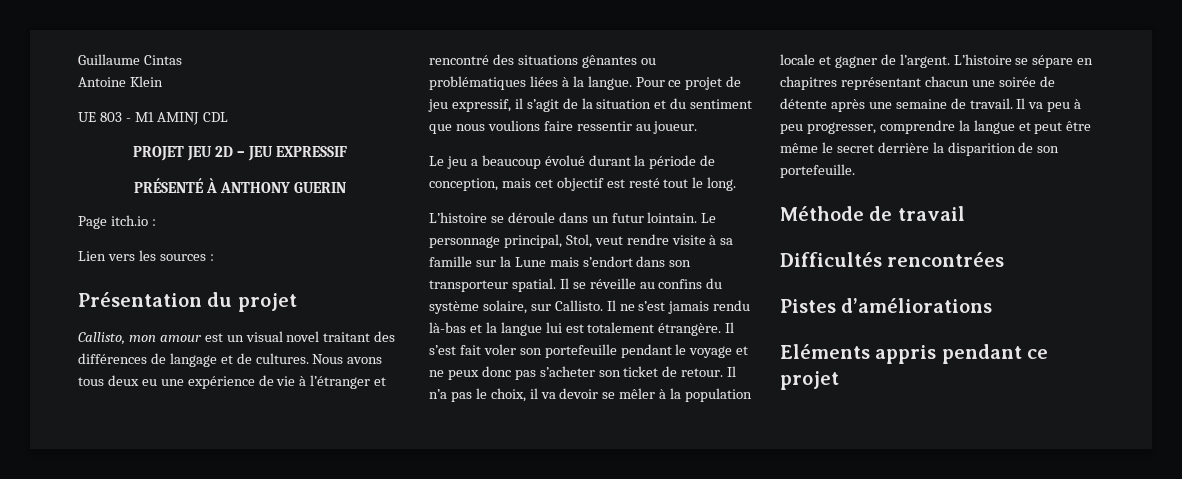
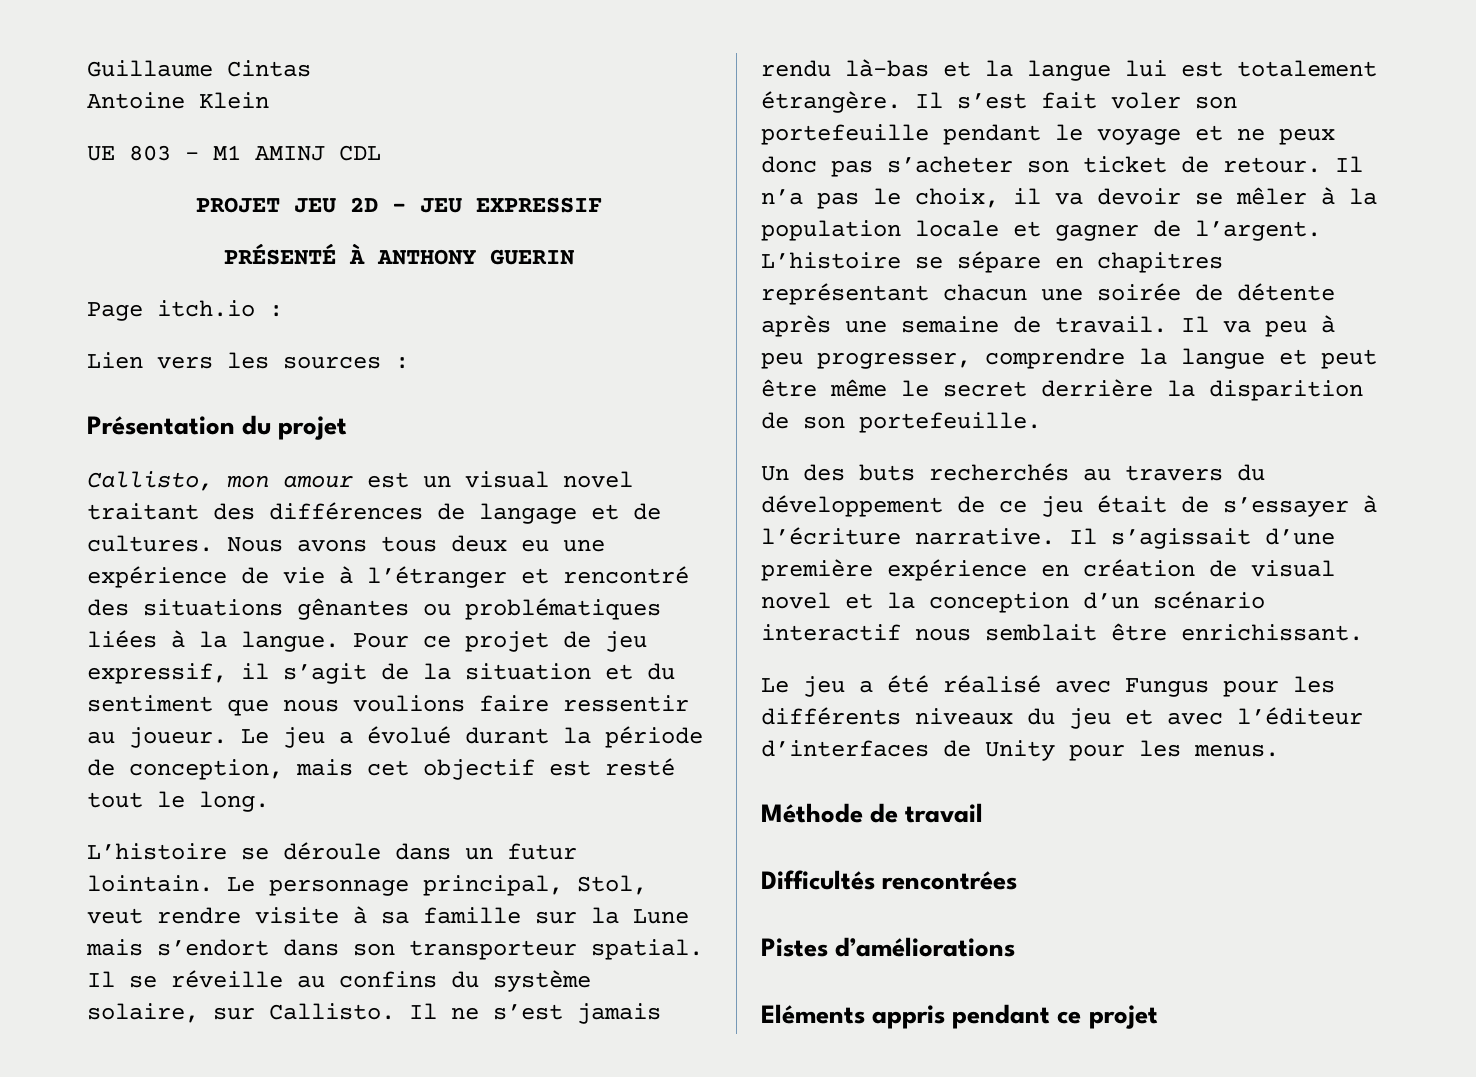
- Pour ce projet de jeu expressif, il s’agit de la situation et du sentiment que nous voulions faire ressentir au joueur.
- Le jeu a beaucoup évolué durant la période de conception, mais cet objectif est resté tout le long.
+ Pour ce projet de jeu expressif, il s’agit de la situation et du sentiment que nous voulions faire ressentir au joueur. Le jeu a évolué durant la période de conception, mais cet objectif est resté tout le long.
+ Un des buts recherchés au travers du développement de ce jeu était de s’essayer à l’écriture narrative. Il s’agissait d’une première expérience en création de visual novel et la conception d’un scénario interactif nous semblait être enrichissant.
+ Le jeu a été réalisé avec Fungus pour les différents niveaux du jeu et avec l’éditeur d’interfaces de Unity pour les menus.

